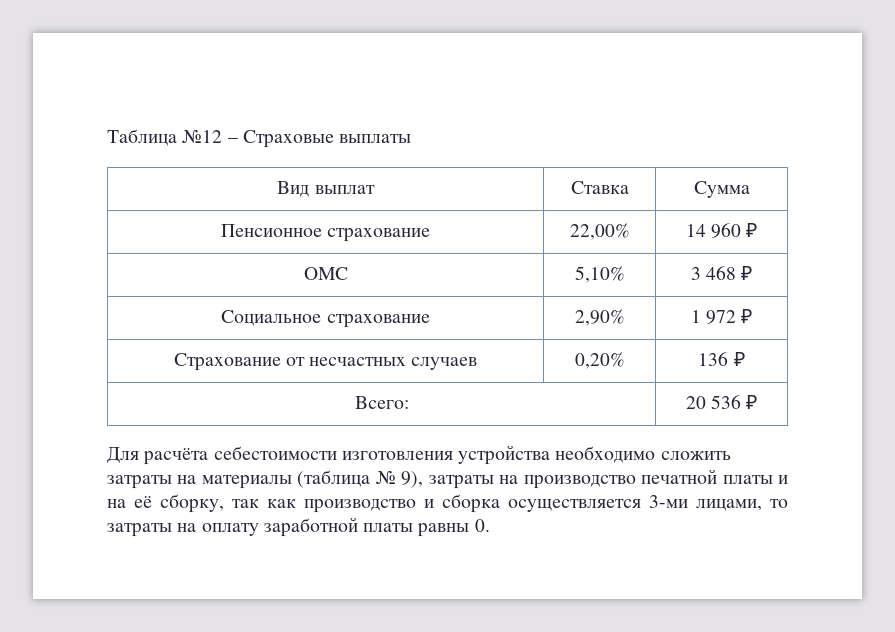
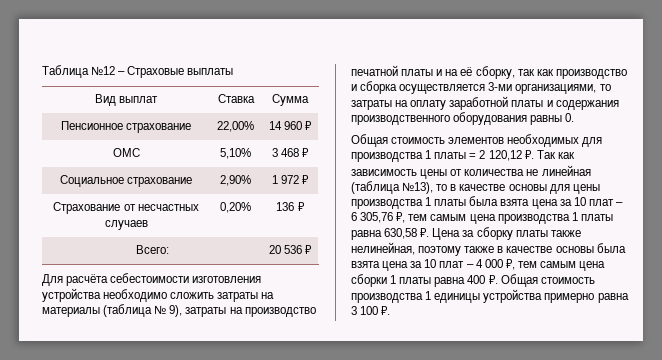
- Для расчёта себестоимости изготовления устройства необходимо сложить затраты на материалы (таблица № 9), затраты на производство печатной платы и на её сборку, так как производство и сборка осуществляется 3-ми лицами, то затраты на оплату заработной платы равны 0.
+ Для расчёта себестоимости изготовления устройства необходимо сложить затраты на материалы (таблица № 9), затраты на производство печатной платы и на её сборку, так как производство и сборка осуществляется 3-ми организациями, то затраты на оплату заработной платы и содержания производственного оборудования равны 0.
+ Общая стоимость элементов необходимых для производства 1 платы = 2 120,12 ₽. Так как зависимость цены от количества не линейная (таблица №13), то в качестве основы для цены производства 1 платы была взята цена за 10 плат – 6 305,76 ₽, тем самым цена производства 1 платы равна 630,58 ₽. Цена за сборку платы также нелинейная, поэтому также в качестве основы была взята цена за 10 плат – 4 000 ₽, тем самым цена сборки 1 платы равна 400 ₽. Общая стоимость производства 1 единицы устройства примерно равна 3 100 ₽.

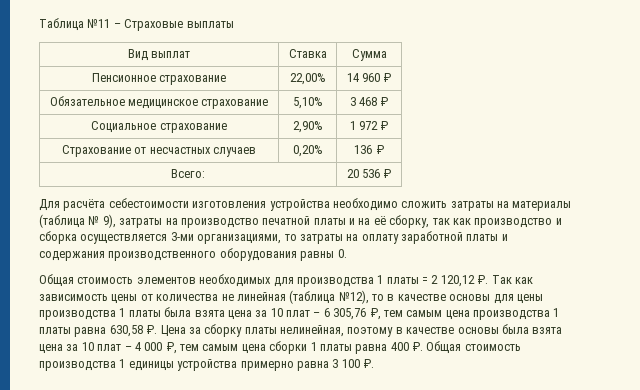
- Таблица №12 – Страховые выплаты
+ Таблица №11 – Страховые выплаты
- ОМС | 5,10% | 3 468 ₽
+ Обязательное медицинское страхование | 5,10% | 3 468 ₽
- Так как зависимость цены от количества не линейная (таблица №13), то в качестве основы для цены производства 1 платы была взята цена за 10 плат – 6 305,76 ₽, тем самым цена производства 1 платы равна 630,58 ₽.
+ Так как зависимость цены от количества не линейная (таблица №12), то в качестве основы для цены производства 1 платы была взята цена за 10 плат – 6 305,76 ₽, тем самым цена производства 1 платы равна 630,58 ₽.
- Цена за сборку платы также нелинейная, поэтому также в качестве основы была взята цена за 10 плат – 4 000 ₽, тем самым цена сборки 1 платы равна 400 ₽.
+ Цена за сборку платы нелинейная, поэтому в качестве основы была взята цена за 10 плат – 4 000 ₽, тем самым цена сборки 1 платы равна 400 ₽.

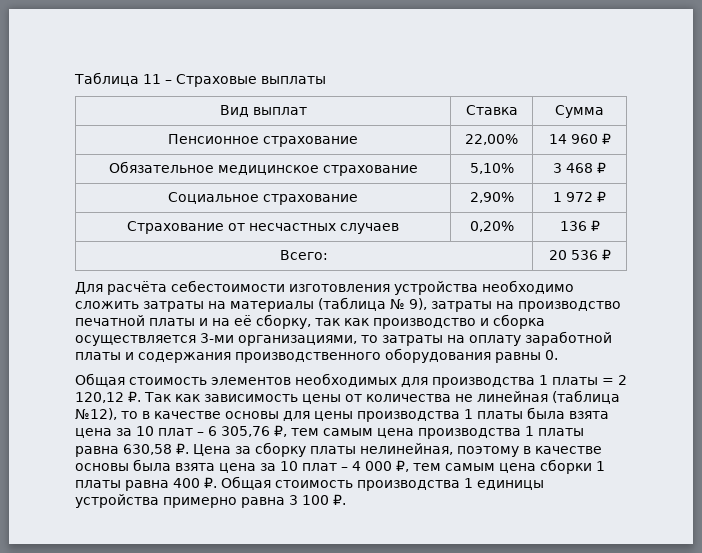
- Таблица №11 – Страховые выплаты
+ Таблица 11 – Страховые выплаты

